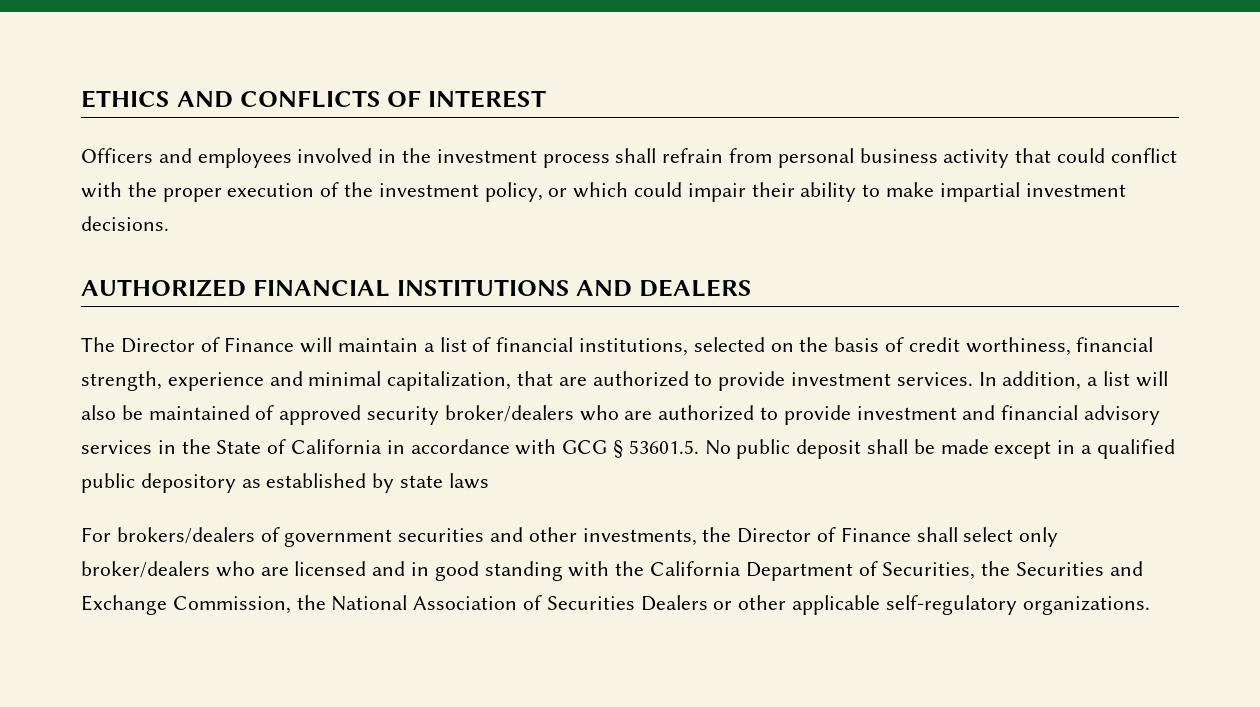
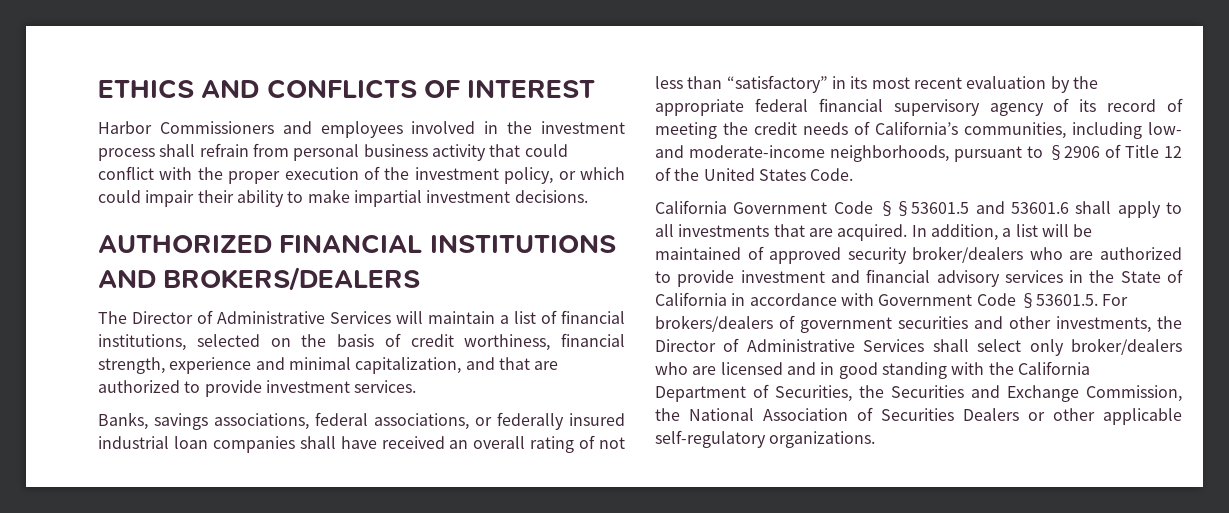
- Officers and employees involved in the investment process shall refrain from personal business activity that could conflict with the proper execution of the investment policy, or which could impair their ability to make impartial investment decisions.
+ Harbor Commissioners and employees involved in the investment process shall refrain from personal business activity that could conflict with the proper execution of the investment policy, or which could impair their ability to make impartial investment decisions.
- AUTHORIZED FINANCIAL INSTITUTIONS AND DEALERS
+ AUTHORIZED FINANCIAL INSTITUTIONS AND BROKERS/DEALERS
- The Director of Finance will maintain a list of financial institutions, selected on the basis of credit worthiness, financial strength, experience and minimal capitalization, that are authorized to provide investment services.
+ The Director of Administrative Services will maintain a list of financial institutions, selected on the basis of credit worthiness, financial strength, experience and minimal capitalization, and that are authorized to provide investment services.
+ Banks, savings associations, federal associations, or federally insured industrial loan companies shall have received an overall rating of not less than “satisfactory” in its most recent evaluation by the appropriate federal financial supervisory agency of its record of meeting the credit needs of California’s communities, including low- and moderate-income neighborhoods, pursuant to §2906 of Title 12 of the United States Code.
+ California Government Code §§53601.5 and 53601.6 shall apply to all investments that are acquired.
- In addition, a list will also be maintained of approved security broker/dealers who are authorized to provide investment and financial advisory services in the State of California in accordance with GCG § 53601.5. No public deposit shall be made except in a qualified public depository as established by state laws
- For brokers/dealers of government securities and other investments, the Director of Finance shall select only broker/dealers who are licensed and in good standing with the California Department of Securities, the Securities and Exchange Commission, the National Association of Securities Dealers or other applicable self-regulatory organizations.
+ In addition, a list will be maintained of approved security broker/dealers who are authorized to provide investment and financial advisory services in the State of California in accordance with Government Code §53601.5. For brokers/dealers of government securities and other investments, the Director of Administrative Services shall select only broker/dealers who are licensed and in good standing with the California Department of Securities, the Securities and Exchange Commission, the National Association of Securities Dealers or other applicable self-regulatory organizations.

